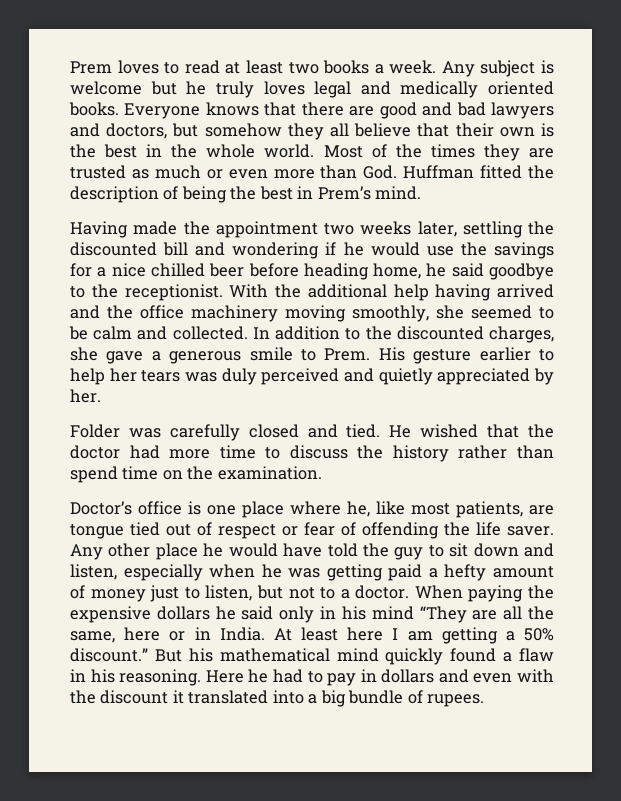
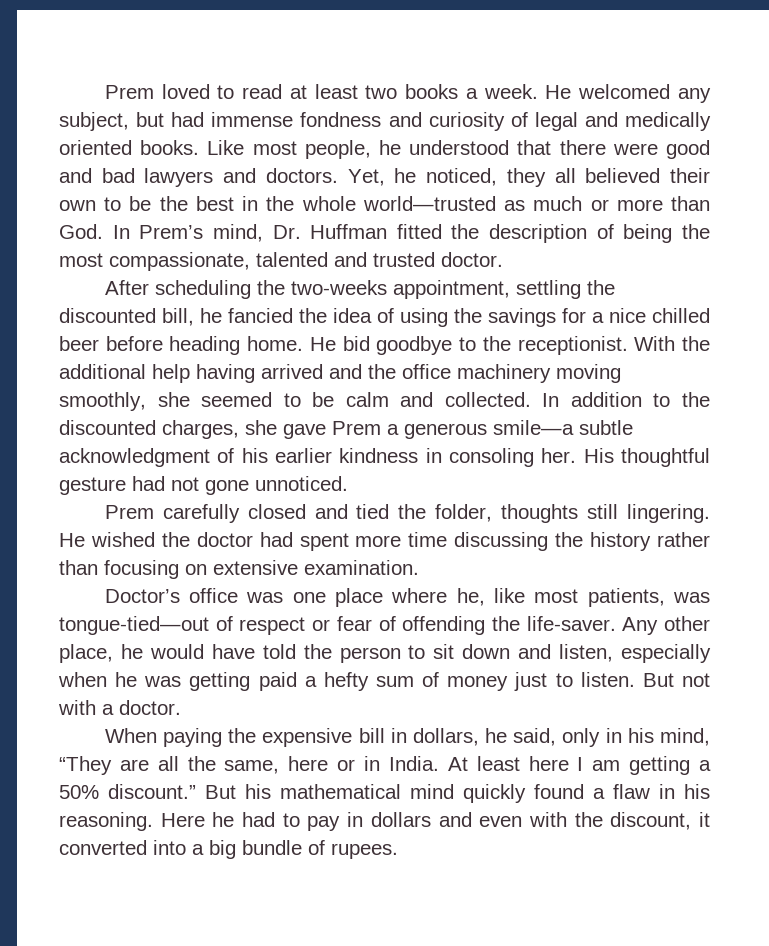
- Prem loves to read at least two books a week.
+ Prem loved to read at least two books a week.
- Any subject is welcome but he truly loves legal and medically oriented books.
+ He welcomed any subject, but had immense fondness and curiosity of legal and medically oriented books.
- Everyone knows that there are good and bad lawyers and doctors, but somehow they all believe that their own is the best in the whole world. Most of the times they are trusted as much or even more than God. Huffman fitted the description of being the best in Prem’s mind.
- Having made the appointment two weeks later, settling the discounted bill and wondering if he would use the savings for a nice chilled beer before heading home, he said goodbye to the receptionist.
+ Like most people, he understood that there were good and bad lawyers and doctors. Yet, he noticed, they all believed their own to be the best in the whole world—trusted as much or more than God. In Prem’s mind, Dr. Huffman fitted the description of being the most compassionate, talented and trusted doctor.
+ After scheduling the two-weeks appointment, settling the discounted bill, he fancied the idea of using the savings for a nice chilled beer before heading home. He bid goodbye to the receptionist.
- In addition to the discounted charges, she gave a generous smile to Prem. His gesture earlier to help her tears was duly perceived and quietly appreciated by her.
- Folder was carefully closed and tied.
+ In addition to the discounted charges, she gave Prem a generous smile—a subtle acknowledgment of his earlier kindness in consoling her. His thoughtful gesture had not gone unnoticed.
+ Prem carefully closed and tied the folder, thoughts still lingering.
- He wished that the doctor had more time to discuss the history rather than spend time on the examination.
+ He wished the doctor had spent more time discussing the history rather than focusing on extensive examination.
- Doctor’s office is one place where he, like most patients, are tongue tied out of respect or fear of offending the life saver.
+ Doctor’s office was one place where he, like most patients, was tongue-tied—out of respect or fear of offending the life-saver.
- Any other place he would have told the guy to sit down and listen, especially when he was getting paid a hefty amount of money just to listen, but not to a doctor. When paying the expensive dollars he said only in his mind “They are all the same, here or in India.
+ Any other place, he would have told the person to sit down and listen, especially when he was getting paid a hefty sum of money just to listen. But not with a doctor.
+ When paying the expensive bill in dollars, he said, only in his mind, “They are all the same, here or in India.
- Here he had to pay in dollars and even with the discount it translated into a big bundle of rupees.
+ Here he had to pay in dollars and even with the discount, it converted into a big bundle of rupees.

